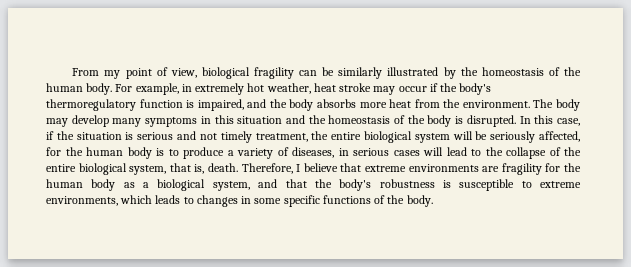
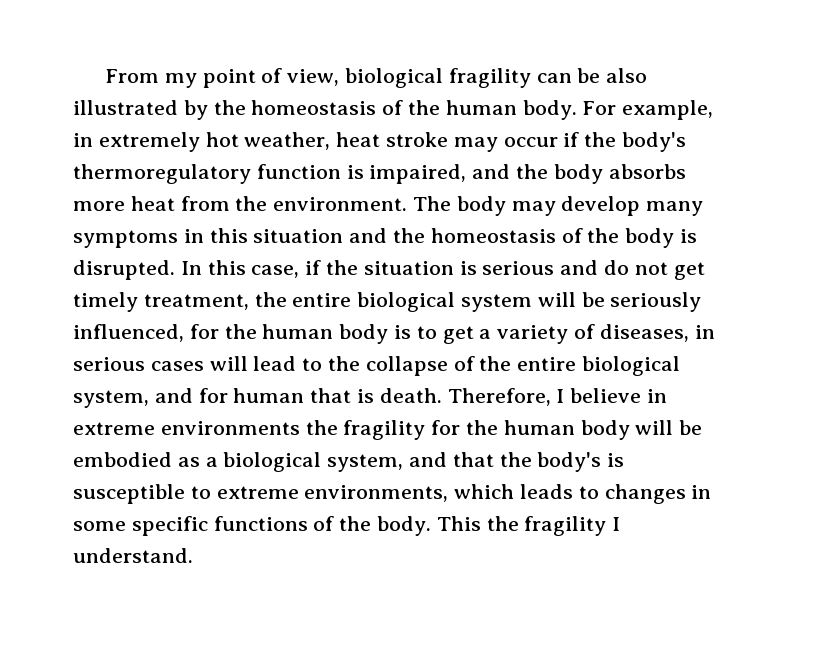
- From my point of view, biological fragility can be similarly illustrated by the homeostasis of the human body.
+ From my point of view, biological fragility can be also illustrated by the homeostasis of the human body.
- In this case, if the situation is serious and not timely treatment, the entire biological system will be seriously affected, for the human body is to produce a variety of diseases, in serious cases will lead to the collapse of the entire biological system, that is, death.
+ In this case, if the situation is serious and do not get timely treatment, the entire biological system will be seriously influenced, for the human body is to get a variety of diseases, in serious cases will lead to the collapse of the entire biological system, and for human that is death.
- Therefore, I believe that extreme environments are fragility for the human body as a biological system, and that the body's robustness is susceptible to extreme environments, which leads to changes in some specific functions of the body.
+ Therefore, I believe in extreme environments the fragility for the human body will be embodied as a biological system, and that the body's is susceptible to extreme environments, which leads to changes in some specific functions of the body.
+ This the fragility I understand.

